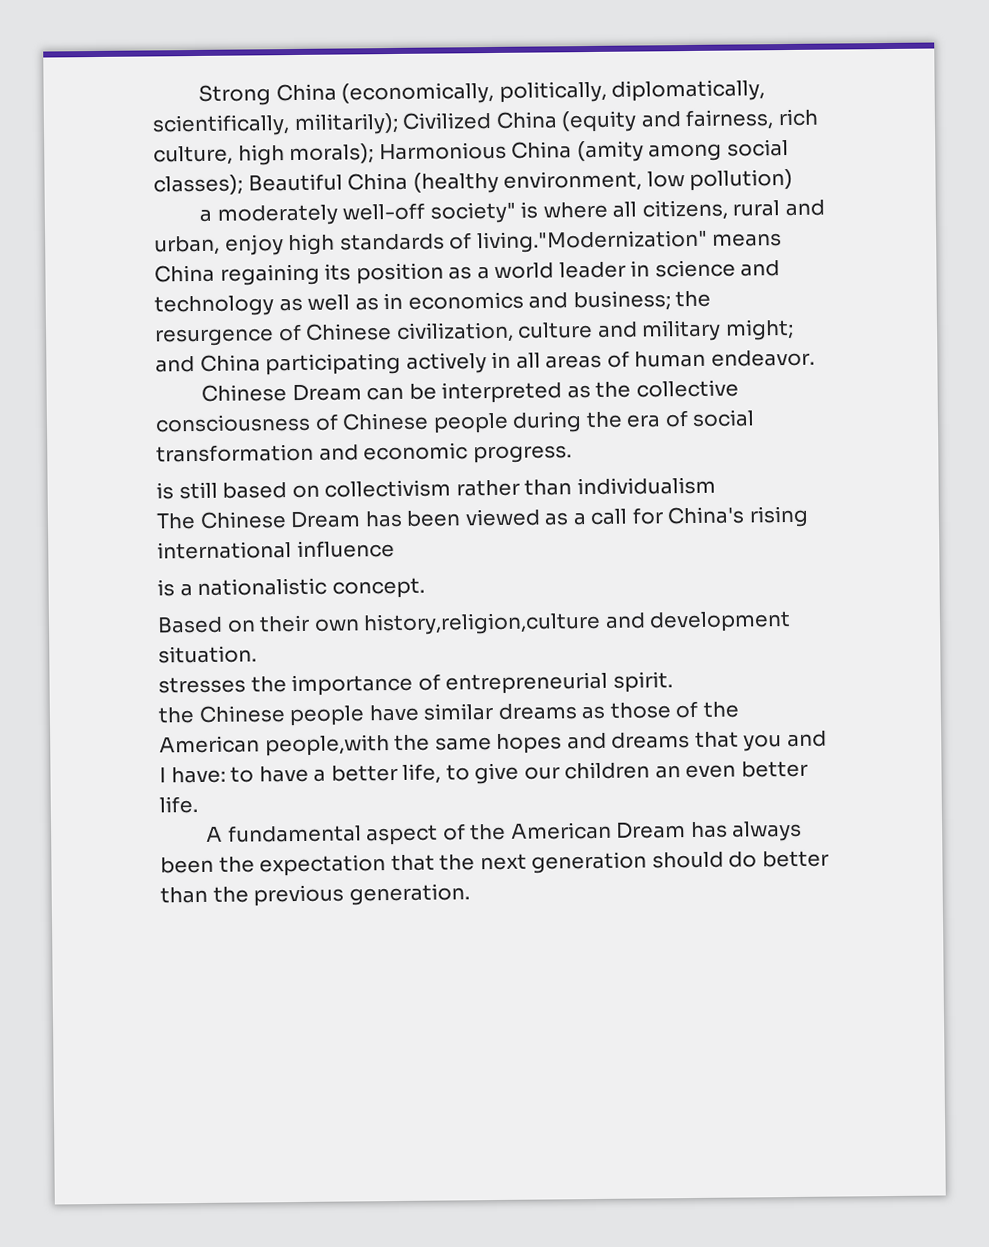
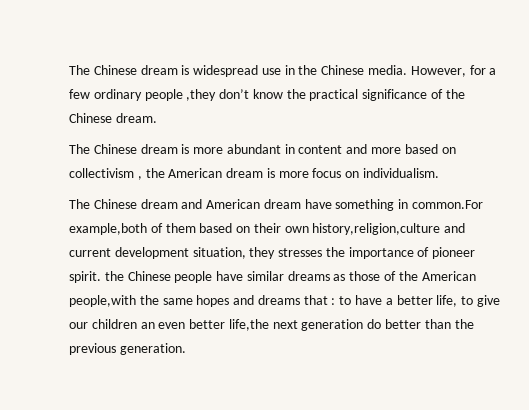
- Strong China (economically, politically, diplomatically, scientifically, militarily); Civilized China (equity and fairness, rich culture, high morals); Harmonious China (amity among social classes); Beautiful China (healthy environment, low pollution)
- a moderately well-off society" is where all citizens, rural and urban, enjoy high standards of living."Modernization" means China regaining its position as a world leader in science and technology as well as in economics and business; the resurgence of Chinese civilization, culture and military might; and China participating actively in all areas of human endeavor.
- Chinese Dream can be interpreted as the collective consciousness of Chinese people during the era of social transformation and economic progress.
- is still based on collectivism rather than individualism
- The Chinese Dream has been viewed as a call for China's rising international influence
- is a nationalistic concept.
- Based on their own history,religion,culture and development situation.
- stresses the importance of entrepreneurial spirit.
- the Chinese people have similar dreams as those of the American people,with the same hopes and dreams that you and I have: to have a better life, to give our children an even better life.
- A fundamental aspect of the American Dream has always been the expectation that the next generation should do better than the previous generation.
+ The Chinese dream is widespread use in the Chinese media. However, for a few ordinary people ,they don’t know the practical significance of the Chinese dream.
+ The Chinese dream is more abundant in content and more based on collectivism , the American dream is more focus on individualism.
+ The Chinese dream and American dream have something in common.For example,both of them based on their own history,religion,culture and current development situation, they stresses the importance of pioneer spirit. the Chinese people have similar dreams as those of the American people,with the same hopes and dreams that : to have a better life, to give our children an even better life,the next generation do better than the previous generation.

